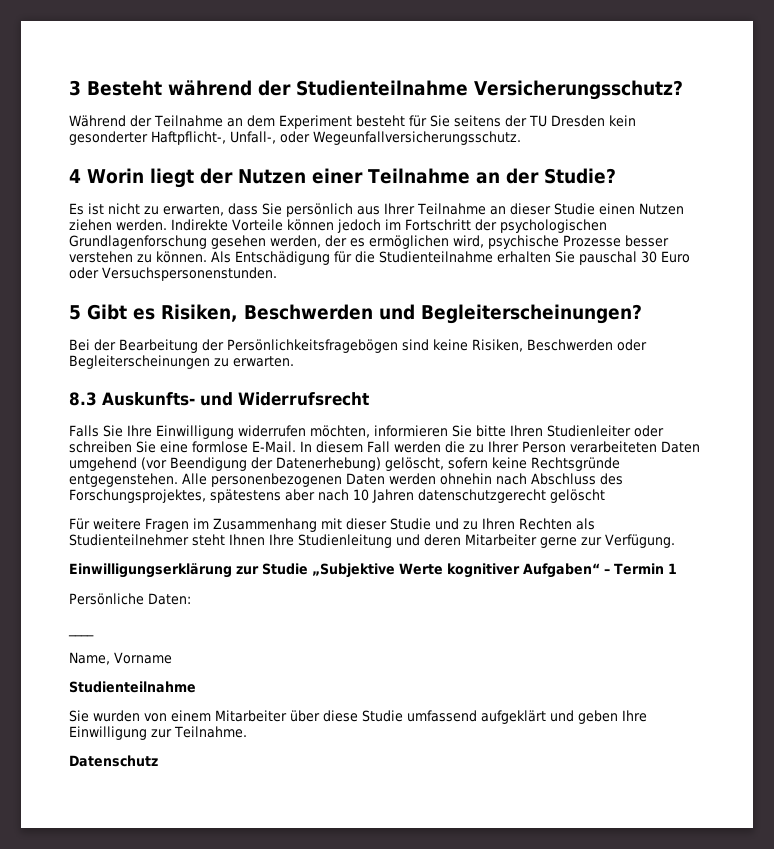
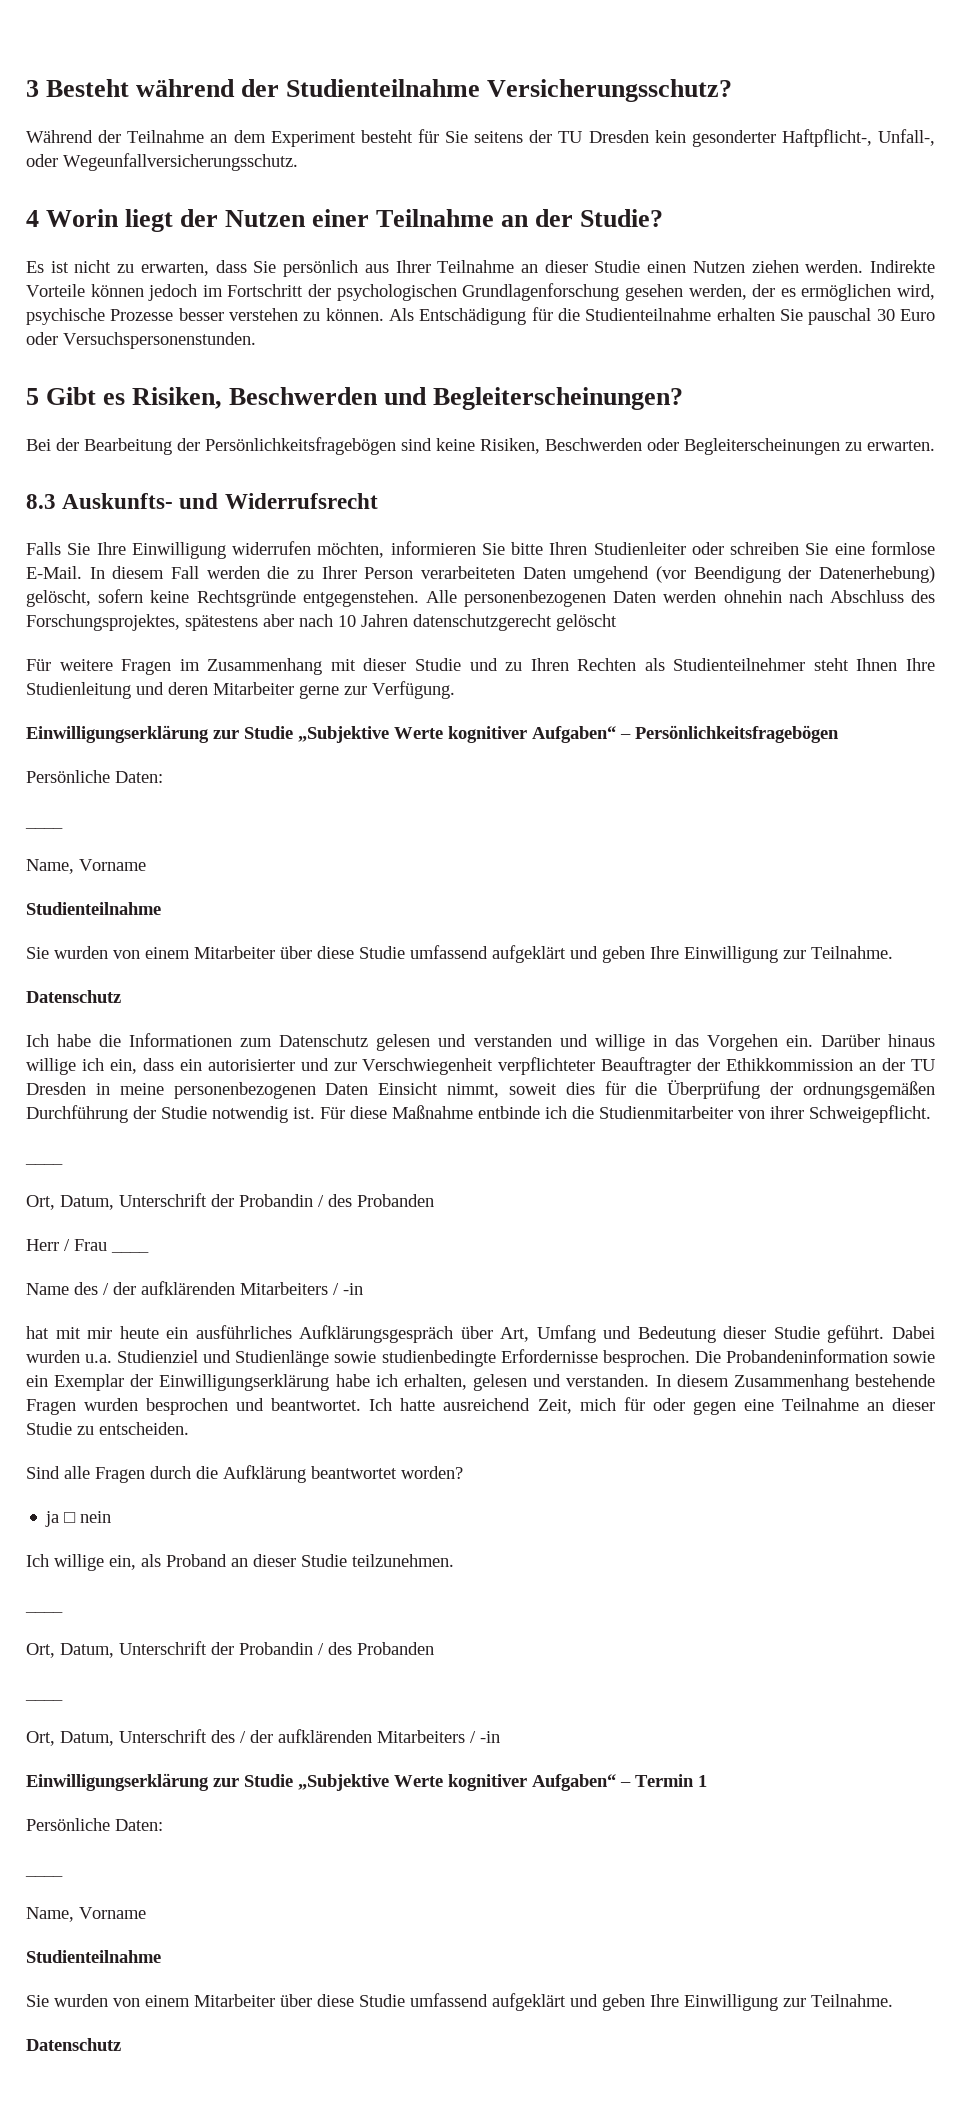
+ Einwilligungserklärung zur Studie „Subjektive Werte kognitiver Aufgaben“ – Persönlichkeitsfragebögen
+ Persönliche Daten:
+ ____
+ Name, Vorname
+ Studienteilnahme
+ Sie wurden von einem Mitarbeiter über diese Studie umfassend aufgeklärt und geben Ihre Einwilligung zur Teilnahme.
+ Datenschutz
+ Ich habe die Informationen zum Datenschutz gelesen und verstanden und willige in das Vorgehen ein. Darüber hinaus willige ich ein, dass ein autorisierter und zur Verschwiegenheit verpflichteter Beauftragter der Ethikkommission an der TU Dresden in meine personenbezogenen Daten Einsicht nimmt, soweit dies für die Überprüfung der ordnungsgemäßen Durchführung der Studie notwendig ist. Für diese Maßnahme entbinde ich die Studienmitarbeiter von ihrer Schweigepflicht.
+ ____
+ Ort, Datum, Unterschrift der Probandin / des Probanden
+ Herr / Frau ____
+ Name des / der aufklärenden Mitarbeiters / -in
+ hat mit mir heute ein ausführliches Aufklärungsgespräch über Art, Umfang und Bedeutung dieser Studie geführt. Dabei wurden u.a. Studienziel und Studienlänge sowie studienbedingte Erfordernisse besprochen. Die Probandeninformation sowie ein Exemplar der Einwilligungserklärung habe ich erhalten, gelesen und verstanden. In diesem Zusammenhang bestehende Fragen wurden besprochen und beantwortet. Ich hatte ausreichend Zeit, mich für oder gegen eine Teilnahme an dieser Studie zu entscheiden.
+ Sind alle Fragen durch die Aufklärung beantwortet worden?
+ ja □ nein
+ Ich willige ein, als Proband an dieser Studie teilzunehmen.
+ ____
+ Ort, Datum, Unterschrift der Probandin / des Probanden
+ ____
+ Ort, Datum, Unterschrift des / der aufklärenden Mitarbeiters / -in

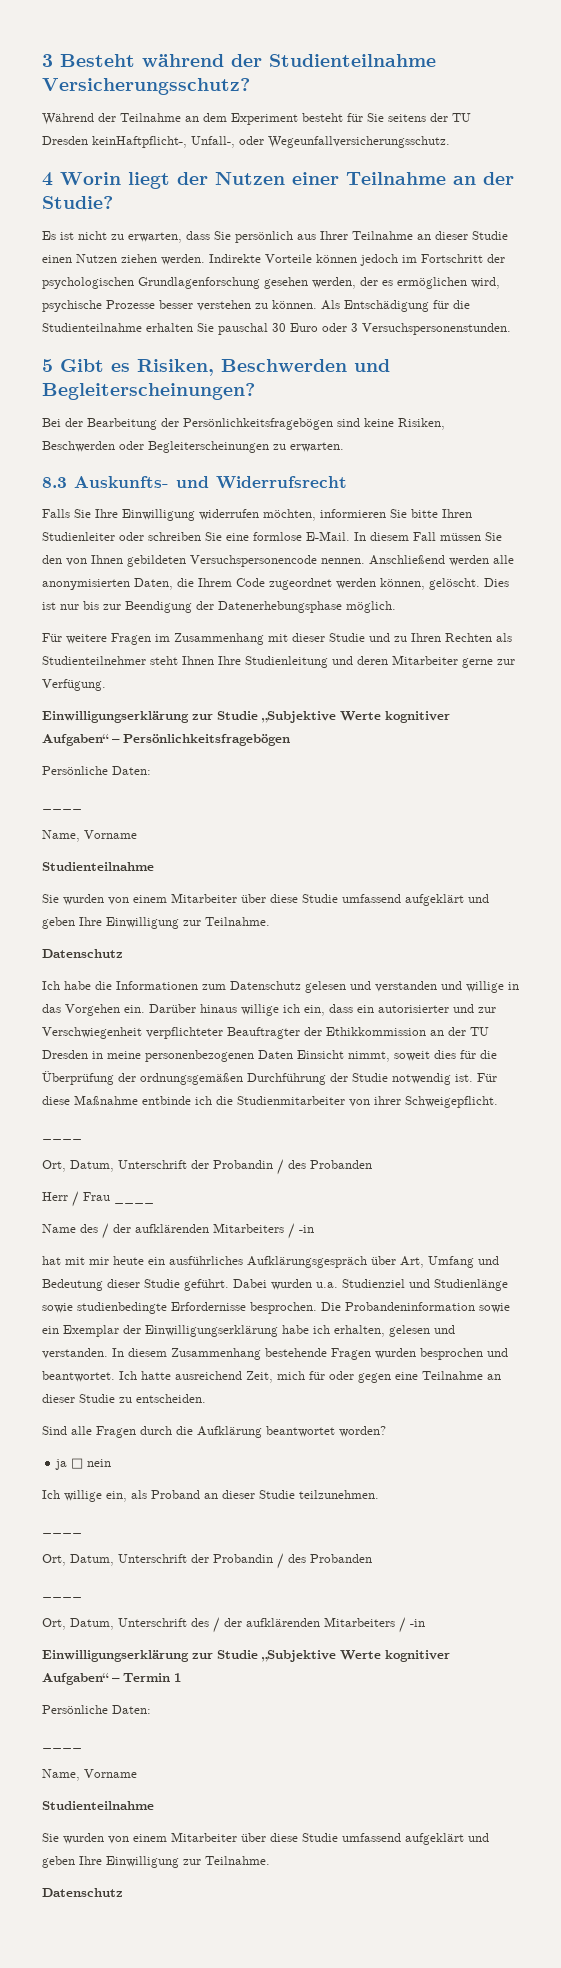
- Während der Teilnahme an dem Experiment besteht für Sie seitens der TU Dresden kein gesonderter Haftpflicht-, Unfall-, oder Wegeunfallversicherungsschutz.
+ Während der Teilnahme an dem Experiment besteht für Sie seitens der TU Dresden keinHaftpflicht-, Unfall-, oder Wegeunfallversicherungsschutz.
- Als Entschädigung für die Studienteilnahme erhalten Sie pauschal 30 Euro oder Versuchspersonenstunden.
+ Als Entschädigung für die Studienteilnahme erhalten Sie pauschal 30 Euro oder 3 Versuchspersonenstunden.
- In diesem Fall werden die zu Ihrer Person verarbeiteten Daten umgehend (vor Beendigung der Datenerhebung) gelöscht, sofern keine Rechtsgründe entgegenstehen. Alle personenbezogenen Daten werden ohnehin nach Abschluss des Forschungsprojektes, spätestens aber nach 10 Jahren datenschutzgerecht gelöscht
+ In diesem Fall müssen Sie den von Ihnen gebildeten Versuchspersonencode nennen. Anschließend werden alle anonymisierten Daten, die Ihrem Code zugeordnet werden können, gelöscht. Dies ist nur bis zur Beendigung der Datenerhebungsphase möglich.

